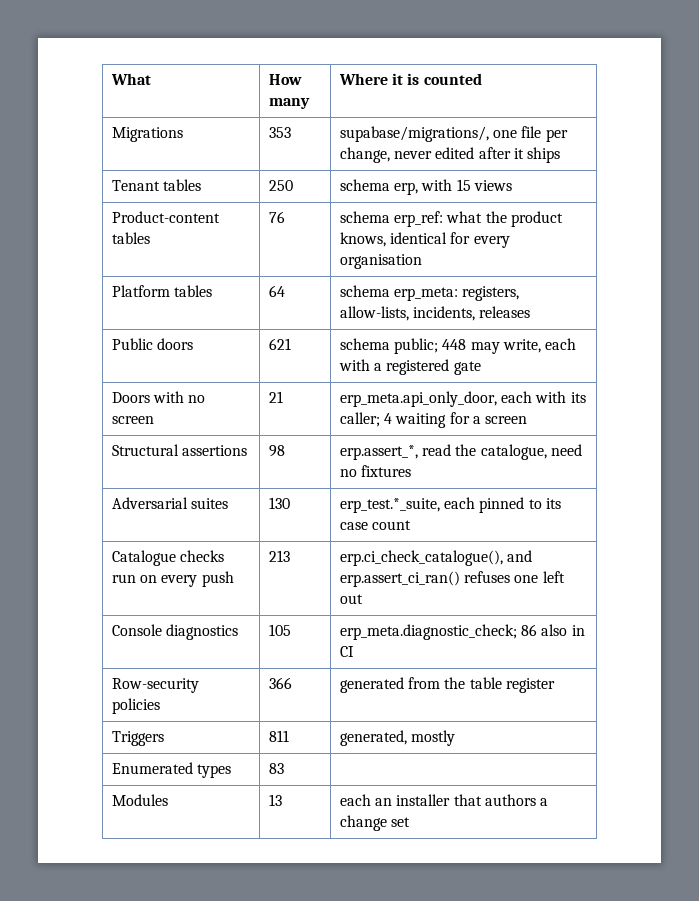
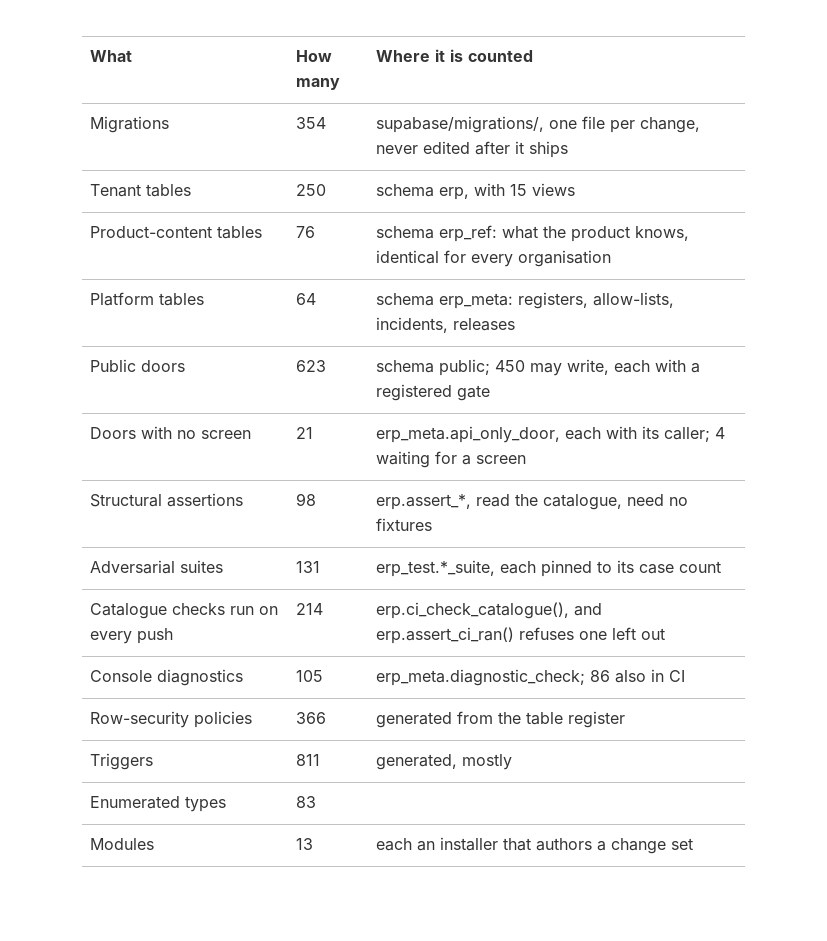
- Migrations | 353 | supabase/migrations/, one file per change, never edited after it ships
+ Migrations | 354 | supabase/migrations/, one file per change, never edited after it ships
- Public doors | 621 | schema public; 448 may write, each with a registered gate
+ Public doors | 623 | schema public; 450 may write, each with a registered gate
- Adversarial suites | 130 | erp_test.*_suite, each pinned to its case count
+ Adversarial suites | 131 | erp_test.*_suite, each pinned to its case count
- Catalogue checks run on every push | 213 | erp.ci_check_catalogue(), and erp.assert_ci_ran() refuses one left out
+ Catalogue checks run on every push | 214 | erp.ci_check_catalogue(), and erp.assert_ci_ran() refuses one left out

